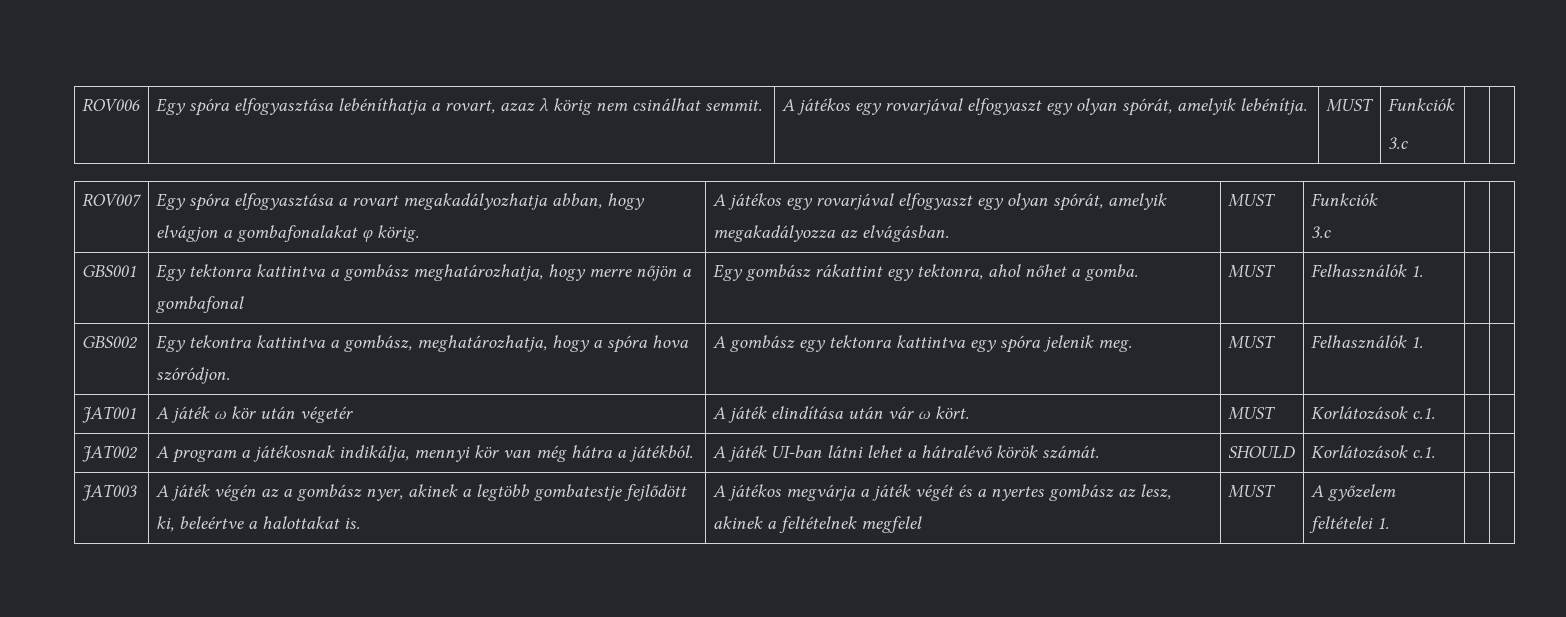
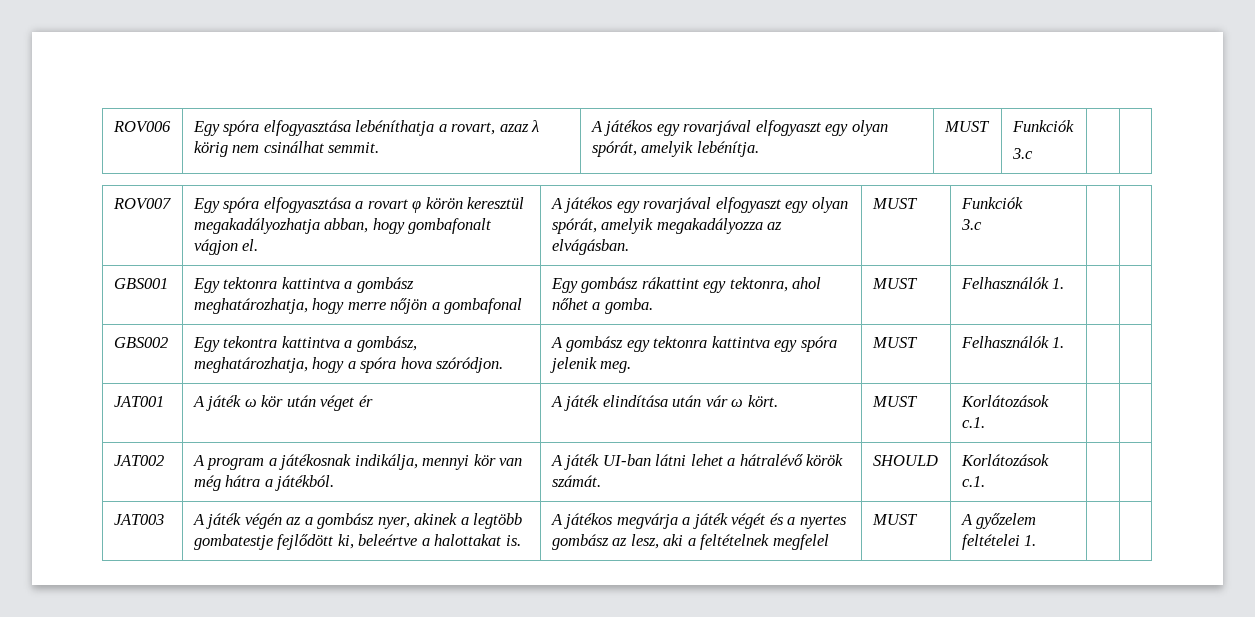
- ROV007 | Egy spóra elfogyasztása a rovart megakadályozhatja abban, hogy elvágjon a gombafonalakat φ körig. | A játékos egy rovarjával elfogyaszt egy olyan spórát, amelyik megakadályozza az elvágásban. | MUST | Funkciók
+ ROV007 | Egy spóra elfogyasztása a rovart φ körön keresztül megakadályozhatja abban, hogy gombafonalt vágjon el. | A játékos egy rovarjával elfogyaszt egy olyan spórát, amelyik megakadályozza az elvágásban. | MUST | Funkciók
- JAT001 | A játék ω kör után végetér | A játék elindítása után vár ω kört. | MUST | Korlátozások c.1. | |
+ JAT001 | A játék ω kör után véget ér | A játék elindítása után vár ω kört. | MUST | Korlátozások c.1. | |
- JAT003 | A játék végén az a gombász nyer, akinek a legtöbb gombatestje fejlődött ki, beleértve a halottakat is. | A játékos megvárja a játék végét és a nyertes gombász az lesz, akinek a feltételnek megfelel | MUST | A győzelem feltételei 1. | |
+ JAT003 | A játék végén az a gombász nyer, akinek a legtöbb gombatestje fejlődött ki, beleértve a halottakat is. | A játékos megvárja a játék végét és a nyertes gombász az lesz, aki a feltételnek megfelel | MUST | A győzelem feltételei 1. | |

